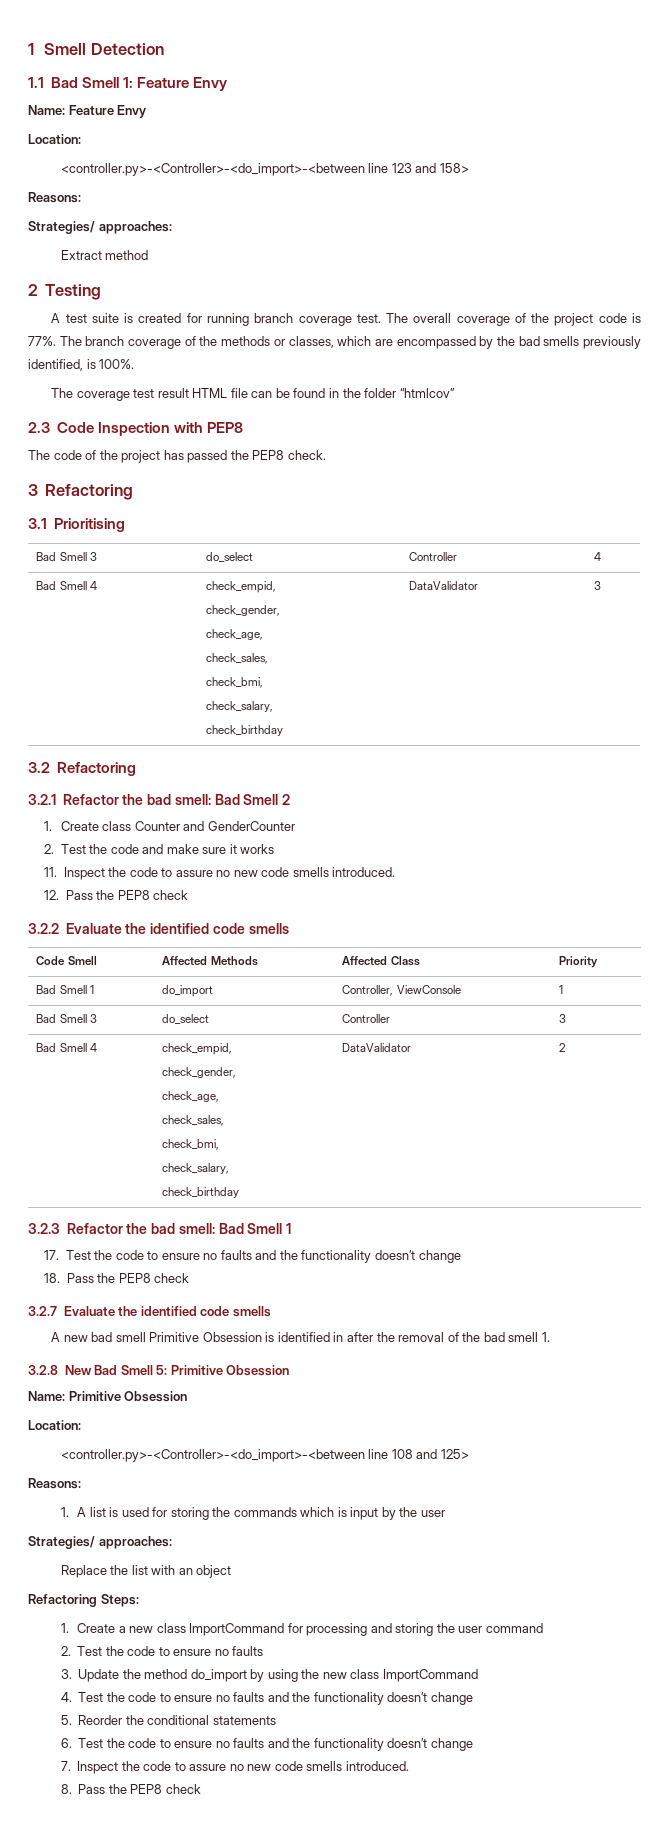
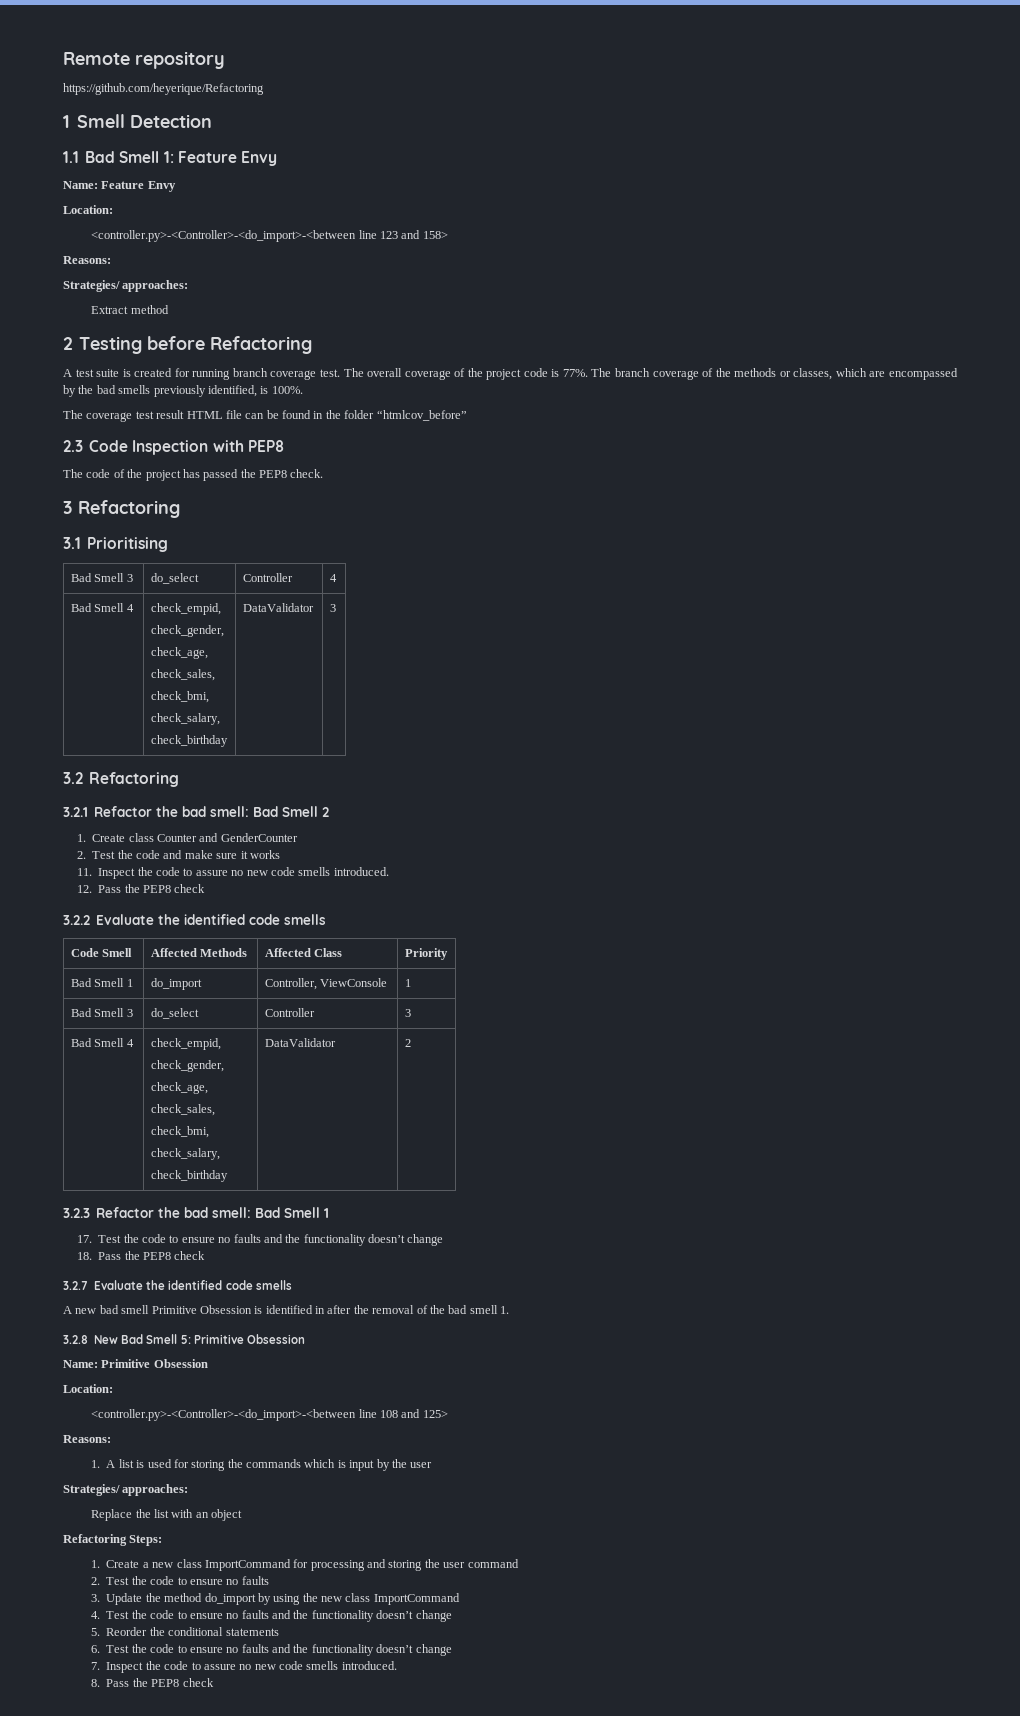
+ Remote repository
+ https://github.com/heyerique/Refactoring
- 2 Testing
+ 2 Testing before Refactoring
- The coverage test result HTML file can be found in the folder “htmlcov”
+ The coverage test result HTML file can be found in the folder “htmlcov_before”

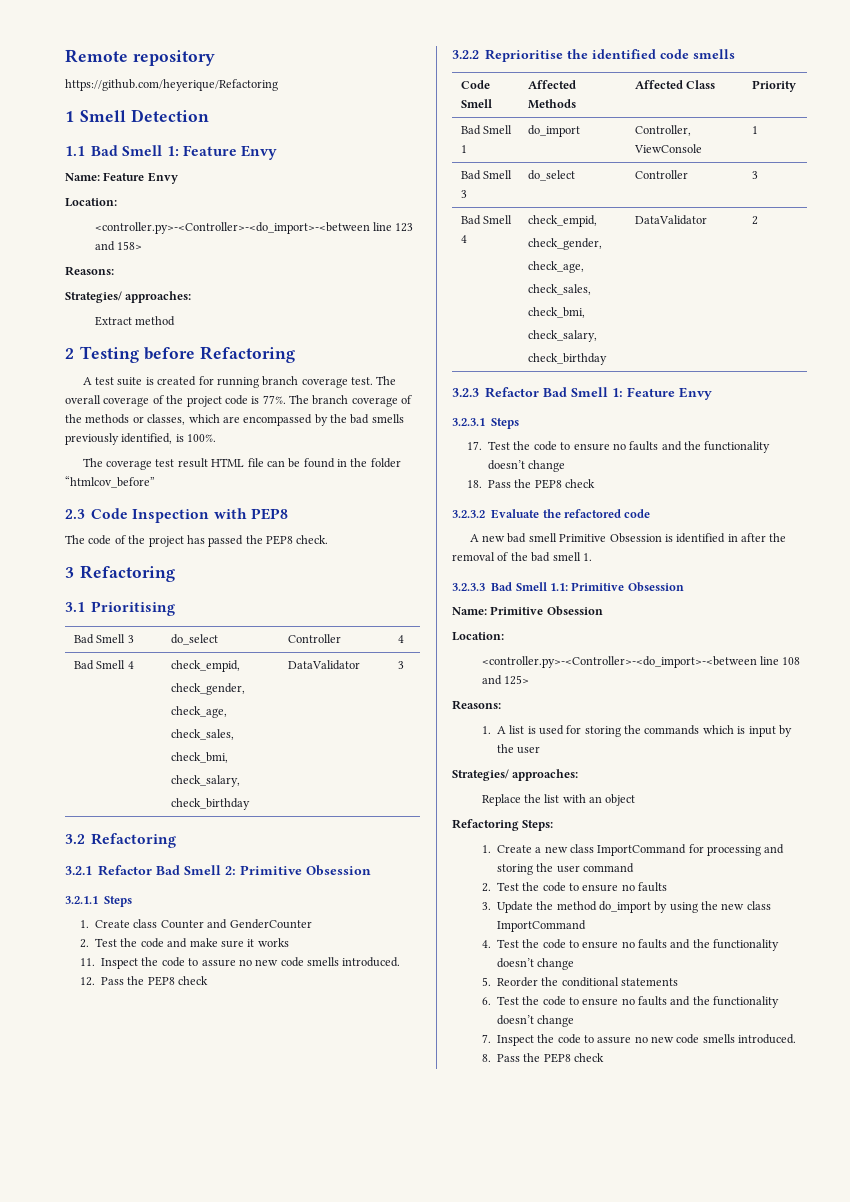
- 3.2.1 Refactor the bad smell: Bad Smell 2
+ 3.2.1 Refactor Bad Smell 2: Primitive Obsession
+ 3.2.1.1 Steps
- 3.2.2 Evaluate the identified code smells
+ 3.2.2 Reprioritise the identified code smells
- 3.2.3 Refactor the bad smell: Bad Smell 1
+ 3.2.3 Refactor Bad Smell 1: Feature Envy
+ 3.2.3.1 Steps
- 3.2.7 Evaluate the identified code smells
+ 3.2.3.2 Evaluate the refactored code
- 3.2.8 New Bad Smell 5: Primitive Obsession
+ 3.2.3.3 Bad Smell 1.1: Primitive Obsession

